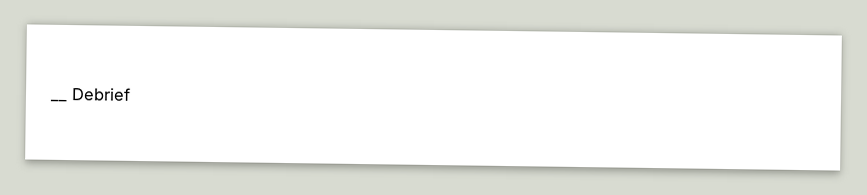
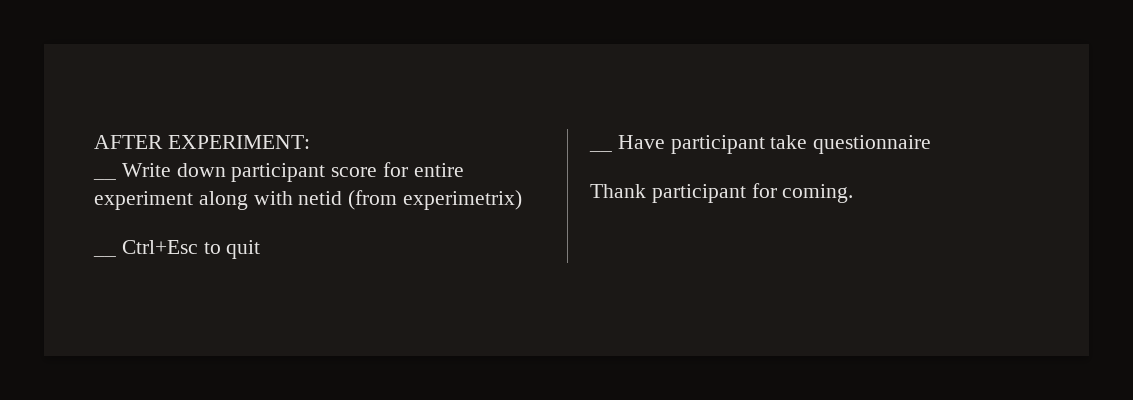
- __ Debrief
+ AFTER EXPERIMENT:
+ __ Write down participant score for entire experiment along with netid (from experimetrix)
+ __ Ctrl+Esc to quit
+ __ Have participant take questionnaire
+ Thank participant for coming.

